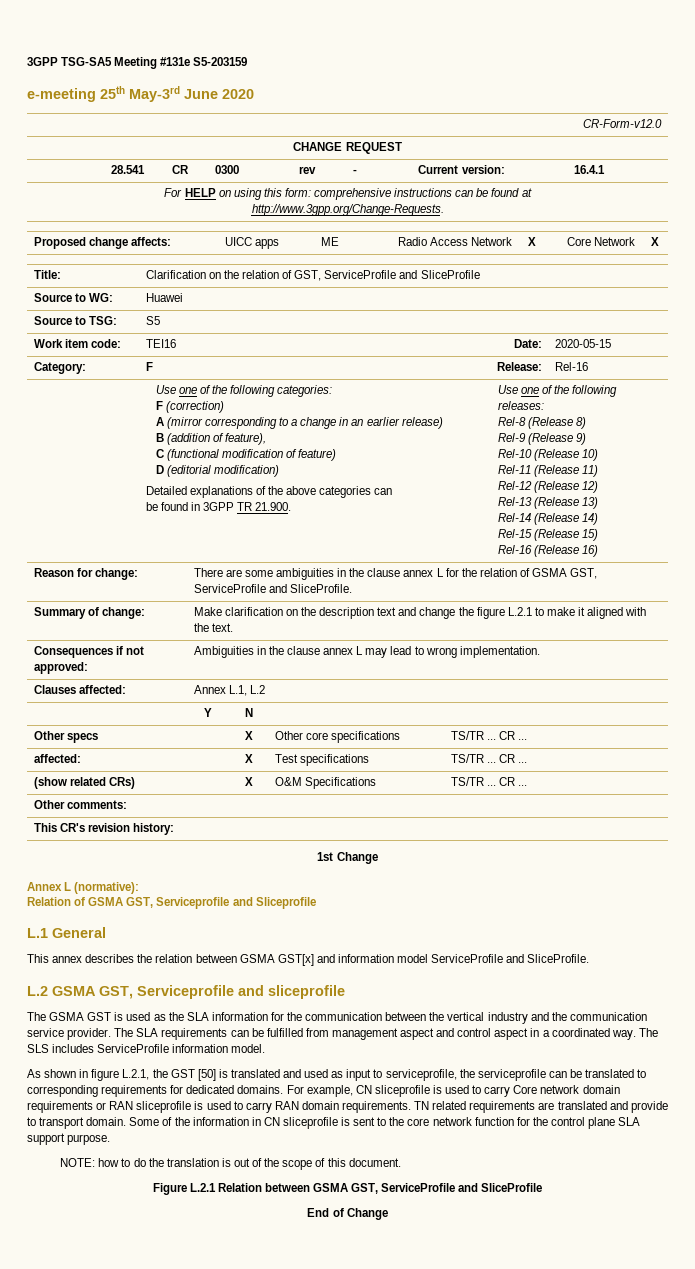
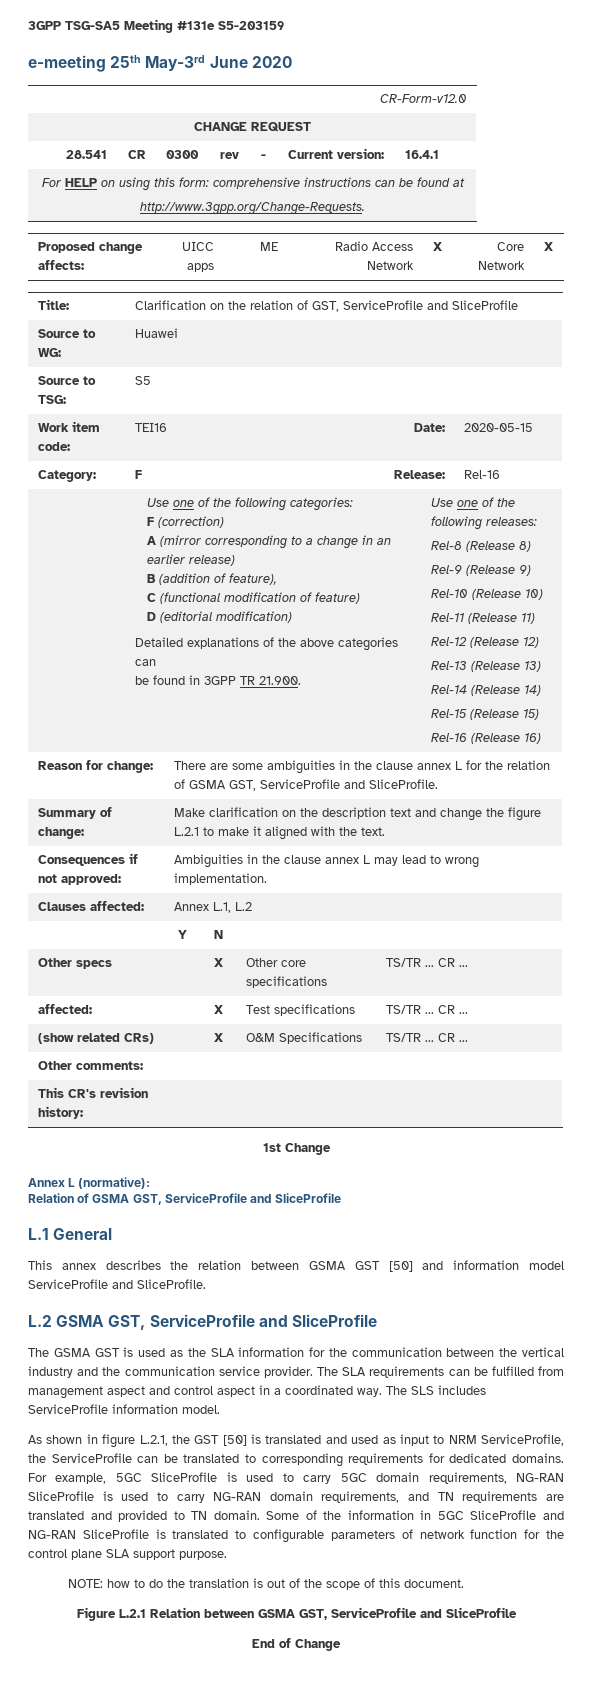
- Relation of GSMA GST, Serviceprofile and Sliceprofile
+ Relation of GSMA GST, ServiceProfile and SliceProfile
- This annex describes the relation between GSMA GST[x] and information model ServiceProfile and SliceProfile.
+ This annex describes the relation between GSMA GST [50] and information model ServiceProfile and SliceProfile.
- L.2 GSMA GST, Serviceprofile and sliceprofile
+ L.2 GSMA GST, ServiceProfile and SliceProfile
- As shown in figure L.2.1, the GST [50] is translated and used as input to serviceprofile, the serviceprofile can be translated to corresponding requirements for dedicated domains.
+ As shown in figure L.2.1, the GST [50] is translated and used as input to NRM ServiceProfile, the ServiceProfile can be translated to corresponding requirements for dedicated domains.
- For example, CN sliceprofile is used to carry Core network domain requirements or RAN sliceprofile is used to carry RAN domain requirements. TN related requirements are translated and provide to transport domain.
+ For example, 5GC SliceProfile is used to carry 5GC domain requirements, NG-RAN SliceProfile is used to carry NG-RAN domain requirements, and TN requirements are translated and provided to TN domain.
- Some of the information in CN sliceprofile is sent to the core network function for the control plane SLA support purpose.
+ Some of the information in 5GC SliceProfile and NG-RAN SliceProfile is translated to configurable parameters of network function for the control plane SLA support purpose.

